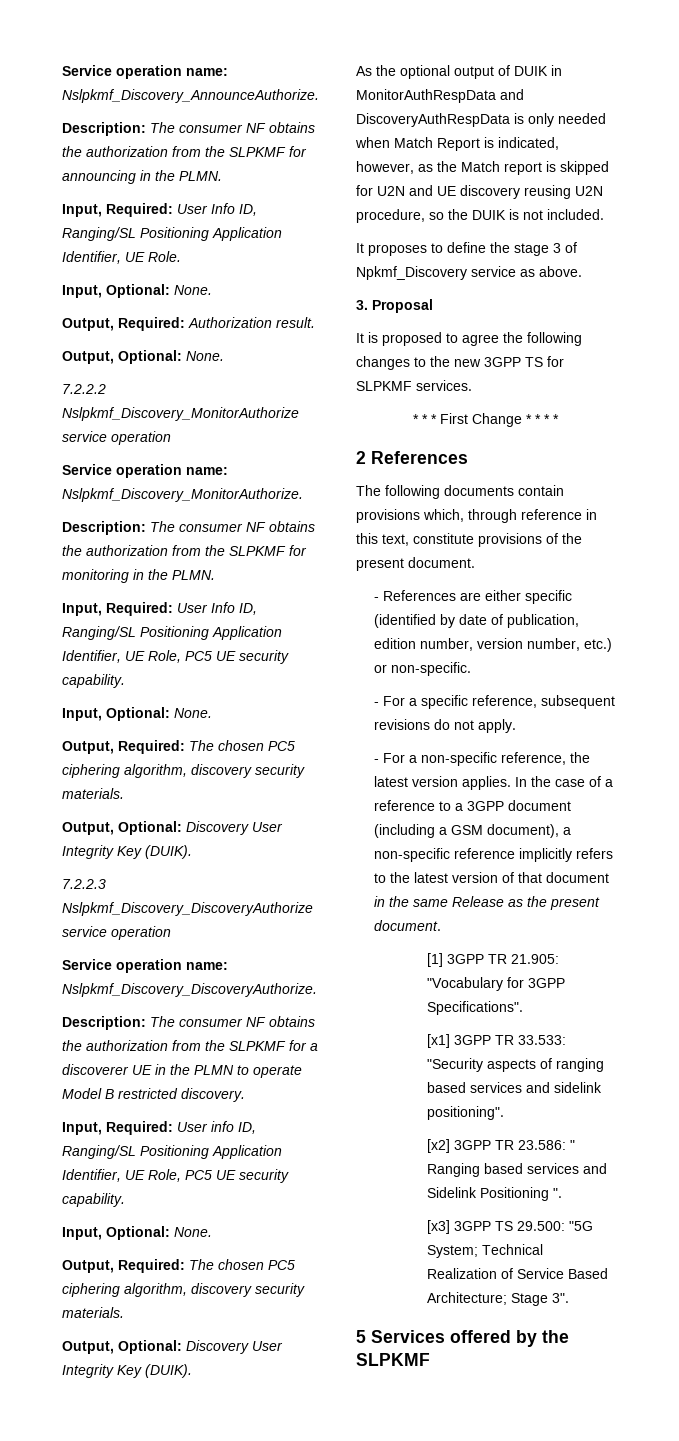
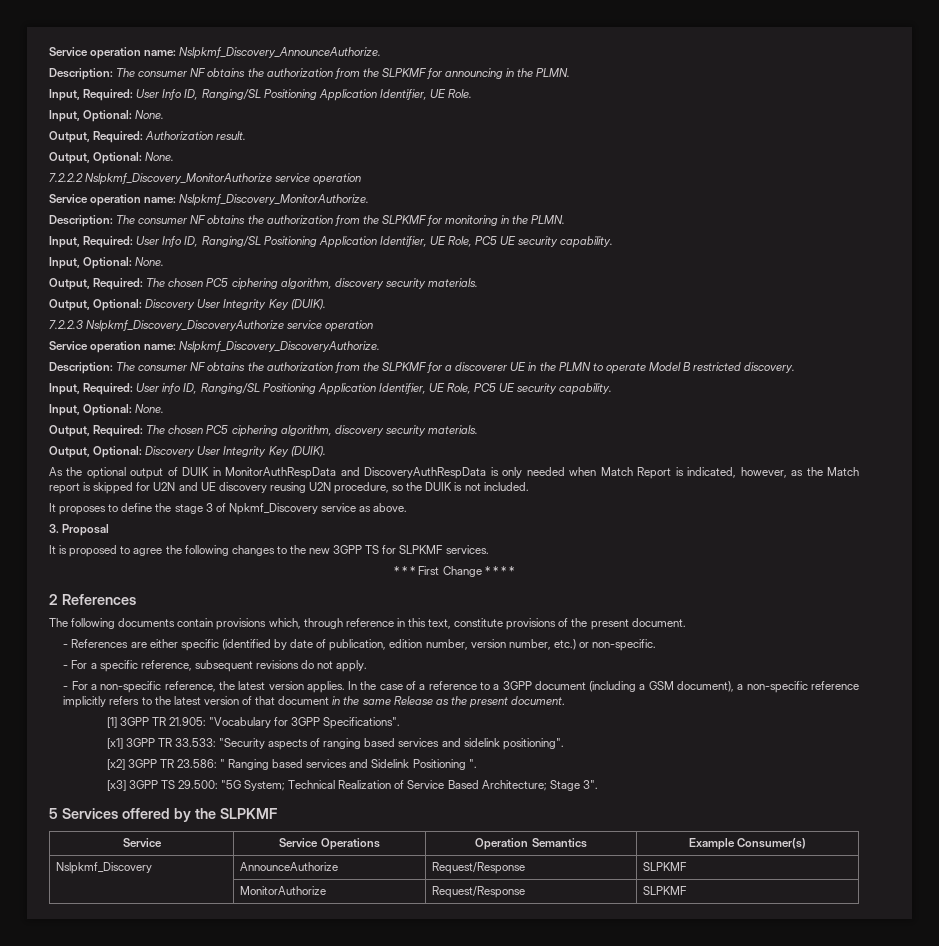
+ Service | Service Operations | Operation Semantics | Example Consumer(s)
+ Nslpkmf_Discovery | AnnounceAuthorize | Request/Response | SLPKMF
+ | MonitorAuthorize | Request/Response | SLPKMF

